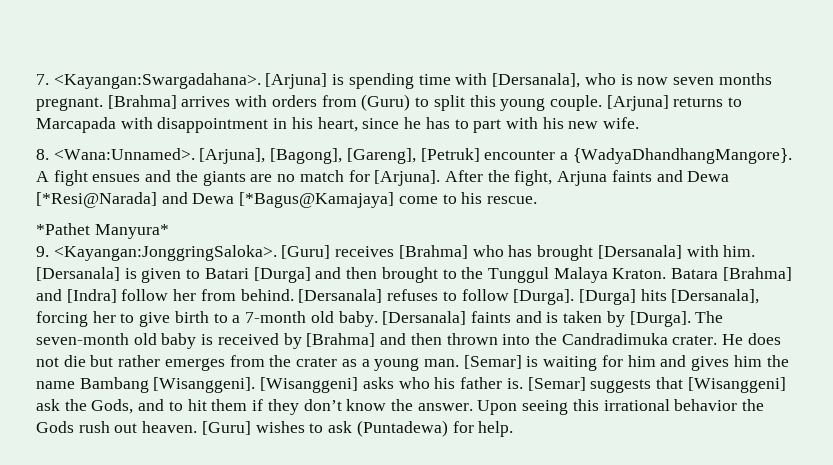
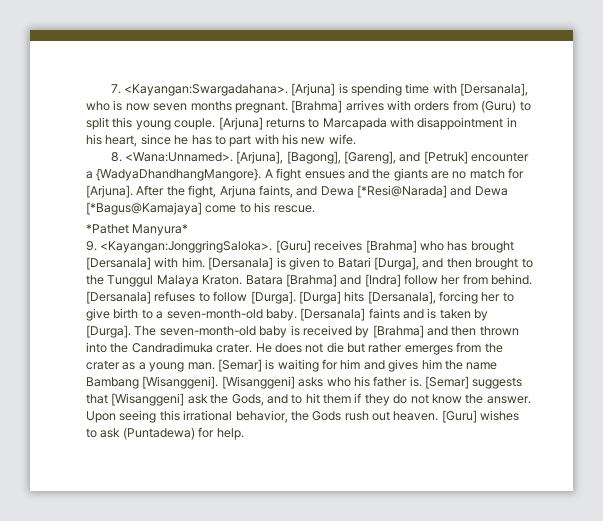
- [Arjuna], [Bagong], [Gareng], [Petruk] encounter a {WadyaDhandhangMangore}.
+ [Arjuna], [Bagong], [Gareng], and [Petruk] encounter a {WadyaDhandhangMangore}.
- After the fight, Arjuna faints and Dewa [*Resi@Narada] and Dewa [*Bagus@Kamajaya] come to his rescue.
+ After the fight, Arjuna faints, and Dewa [*Resi@Narada] and Dewa [*Bagus@Kamajaya] come to his rescue.
- [Dersanala] is given to Batari [Durga] and then brought to the Tunggul Malaya Kraton.
+ [Dersanala] is given to Batari [Durga], and then brought to the Tunggul Malaya Kraton.
- [Durga] hits [Dersanala], forcing her to give birth to a 7-month old baby.
+ [Durga] hits [Dersanala], forcing her to give birth to a seven-month-old baby.
- The seven-month old baby is received by [Brahma] and then thrown into the Candradimuka crater.
+ The seven-month-old baby is received by [Brahma] and then thrown into the Candradimuka crater.
- [Semar] suggests that [Wisanggeni] ask the Gods, and to hit them if they don’t know the answer.
+ [Semar] suggests that [Wisanggeni] ask the Gods, and to hit them if they do not know the answer.
- Upon seeing this irrational behavior the Gods rush out heaven.
+ Upon seeing this irrational behavior, the Gods rush out heaven.

